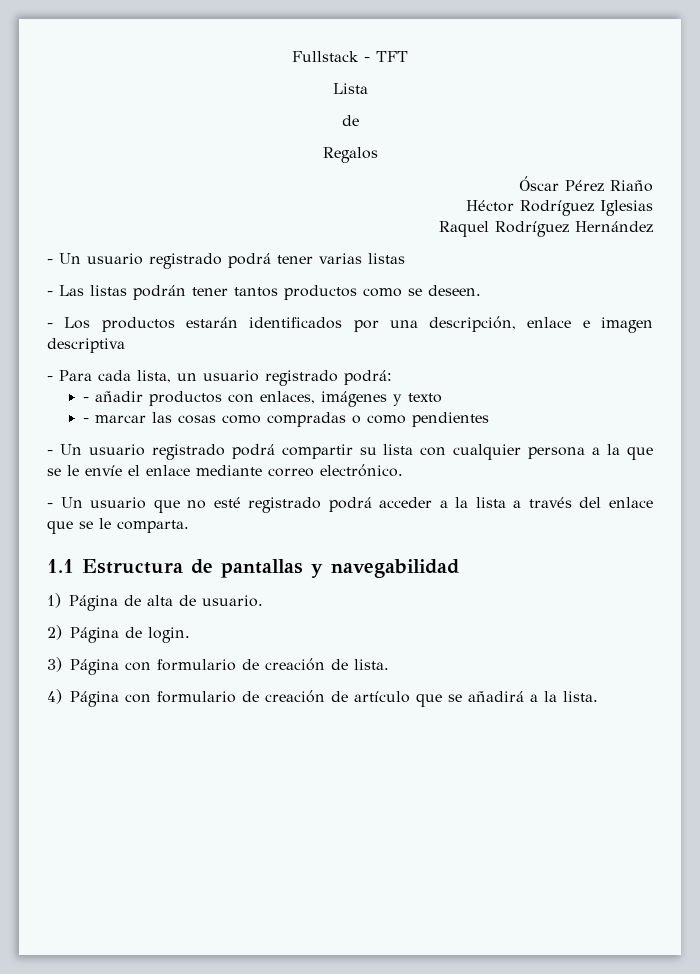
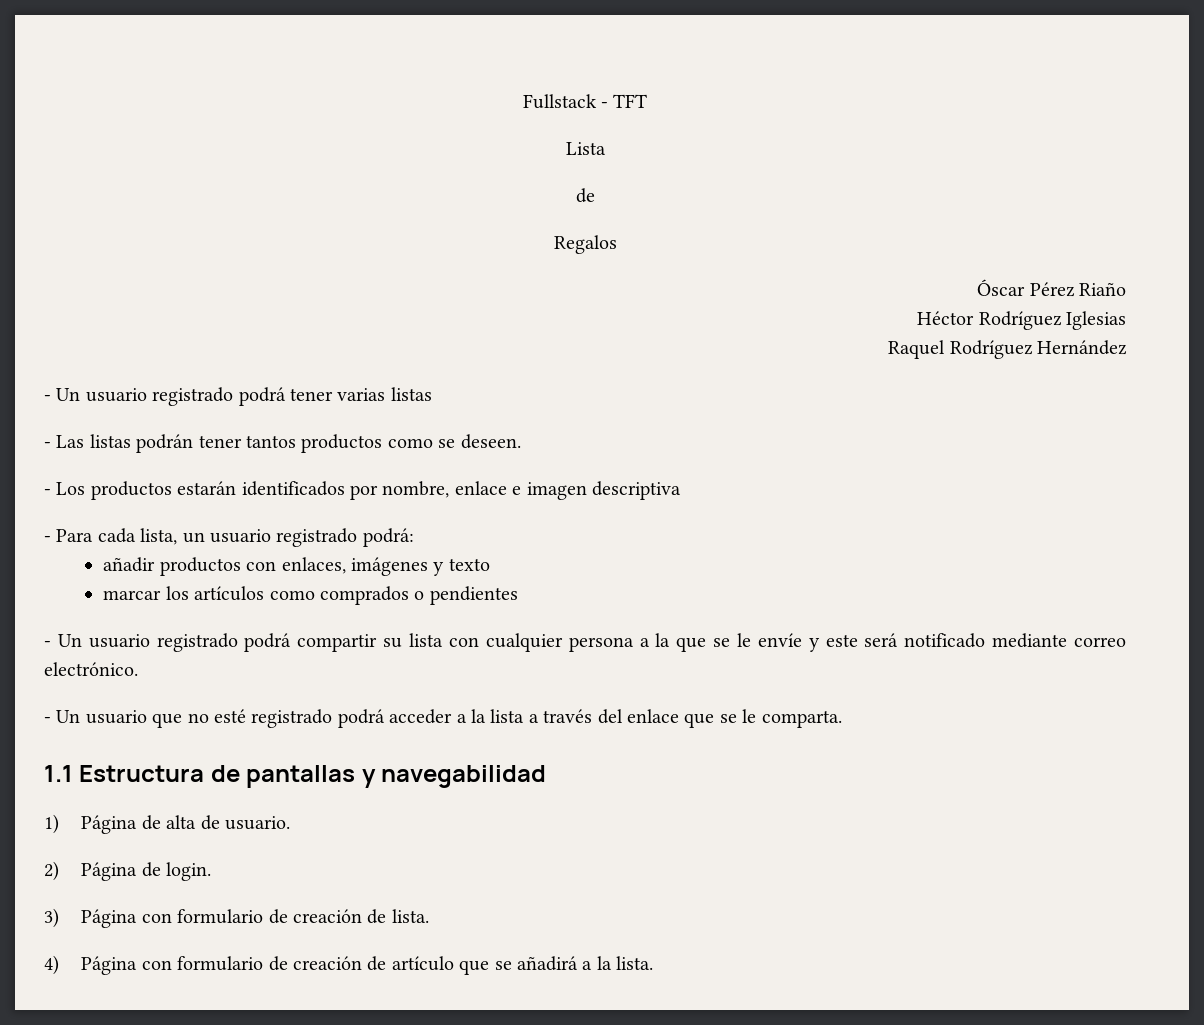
- - Los productos estarán identificados por una descripción, enlace e imagen descriptiva
+ - Los productos estarán identificados por nombre, enlace e imagen descriptiva
- - añadir productos con enlaces, imágenes y texto
+ añadir productos con enlaces, imágenes y texto
- - marcar las cosas como compradas o como pendientes
+ marcar los artículos como comprados o pendientes
- - Un usuario registrado podrá compartir su lista con cualquier persona a la que se le envíe el enlace mediante correo electrónico.
+ - Un usuario registrado podrá compartir su lista con cualquier persona a la que se le envíe y este será notificado mediante correo electrónico.

